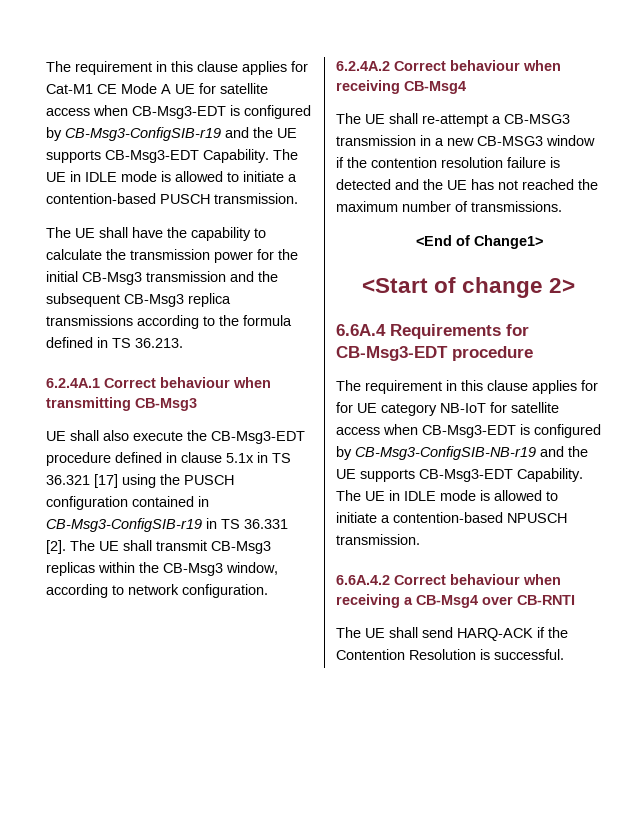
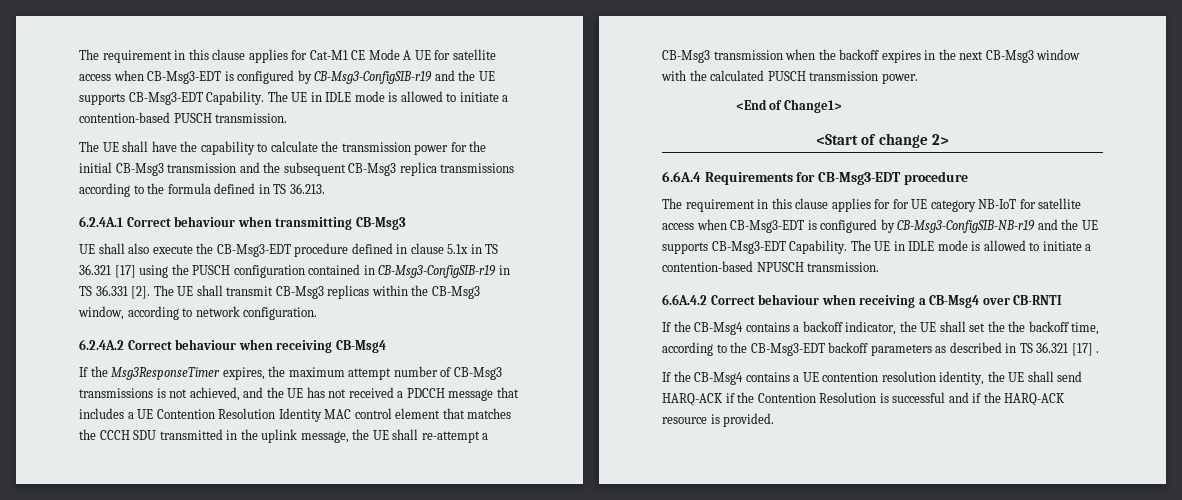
- The UE shall re-attempt a CB-MSG3 transmission in a new CB-MSG3 window if the contention resolution failure is detected and the UE has not reached the maximum number of transmissions.
+ If the Msg3ResponseTimer expires, the maximum attempt number of CB-Msg3 transmissions is not achieved, and the UE has not received a PDCCH message that includes a UE Contention Resolution Identity MAC control element that matches the CCCH SDU transmitted in the uplink message, the UE shall re-attempt a CB-Msg3 transmission when the backoff expires in the next CB-Msg3 window with the calculated PUSCH transmission power.
- The UE shall send HARQ-ACK if the Contention Resolution is successful.
+ If the CB-Msg4 contains a backoff indicator, the UE shall set the the backoff time, according to the CB-Msg3-EDT backoff parameters as described in TS 36.321 [17] .
+ If the CB-Msg4 contains a UE contention resolution identity, the UE shall send HARQ-ACK if the Contention Resolution is successful and if the HARQ-ACK resource is provided.

